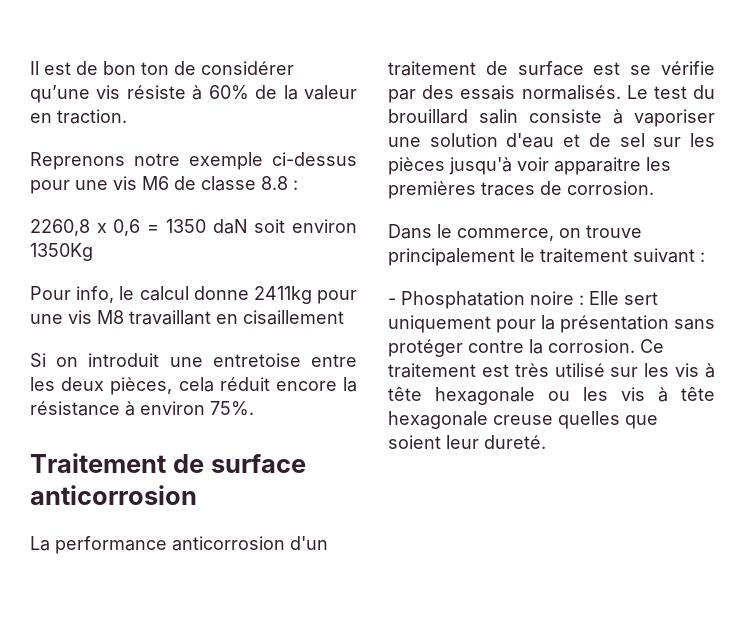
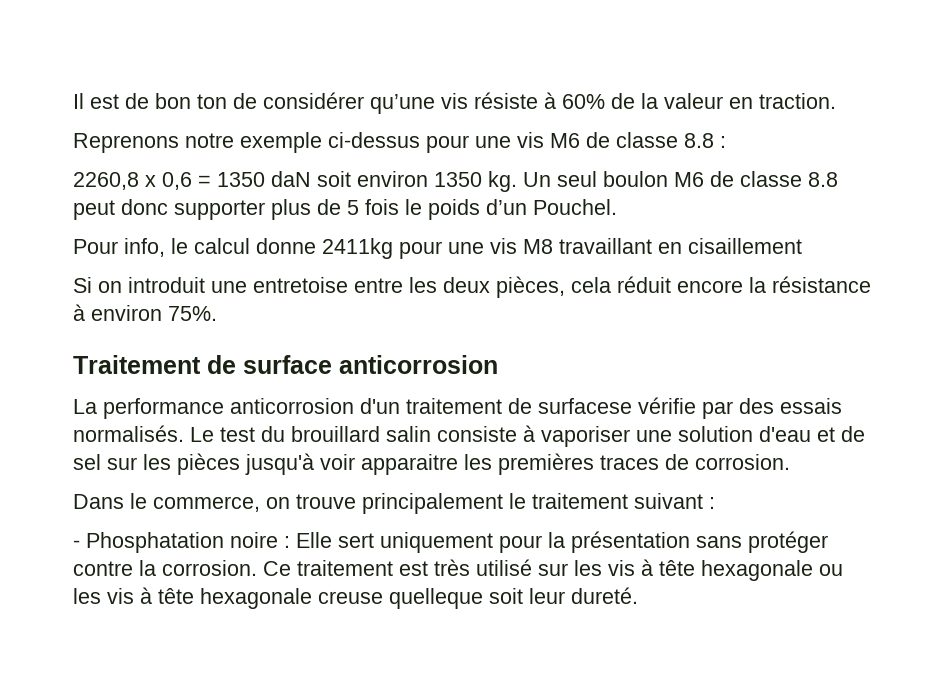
- 2260,8 x 0,6 = 1350 daN soit environ 1350Kg
+ 2260,8 x 0,6 = 1350 daN soit environ 1350 kg. Un seul boulon M6 de classe 8.8 peut donc supporter plus de 5 fois le poids d’un Pouchel.
- La performance anticorrosion d'un traitement de surface est se vérifie par des essais normalisés.
+ La performance anticorrosion d'un traitement de surfacese vérifie par des essais normalisés.
- Ce traitement est très utilisé sur les vis à tête hexagonale ou les vis à tête hexagonale creuse quelles que soient leur dureté.
+ Ce traitement est très utilisé sur les vis à tête hexagonale ou les vis à tête hexagonale creuse quelleque soit leur dureté.

